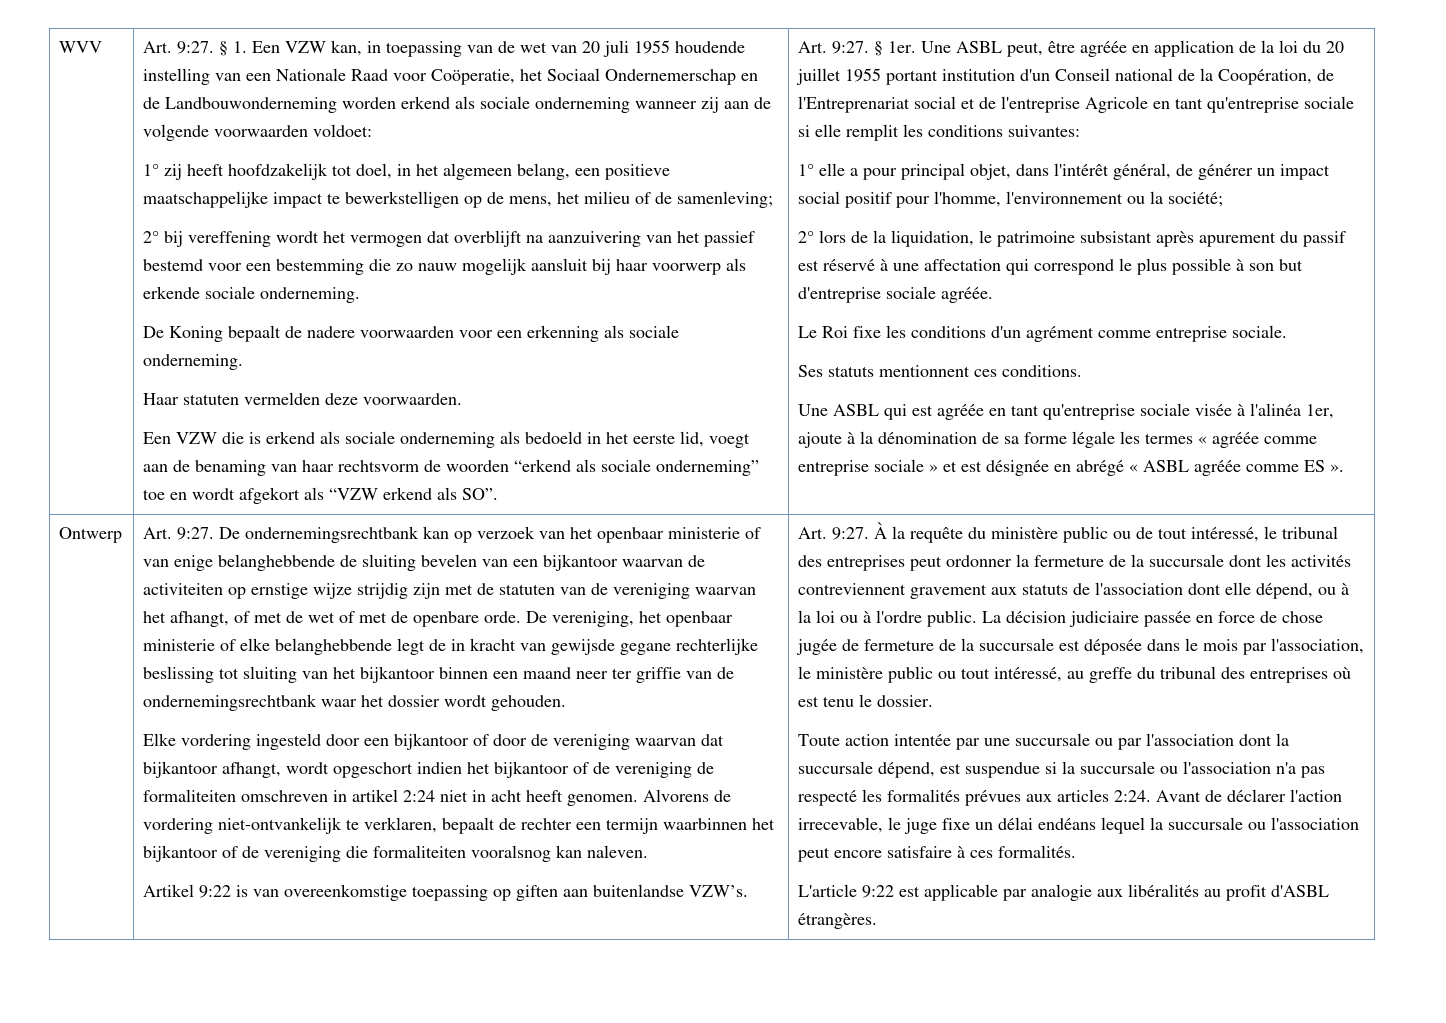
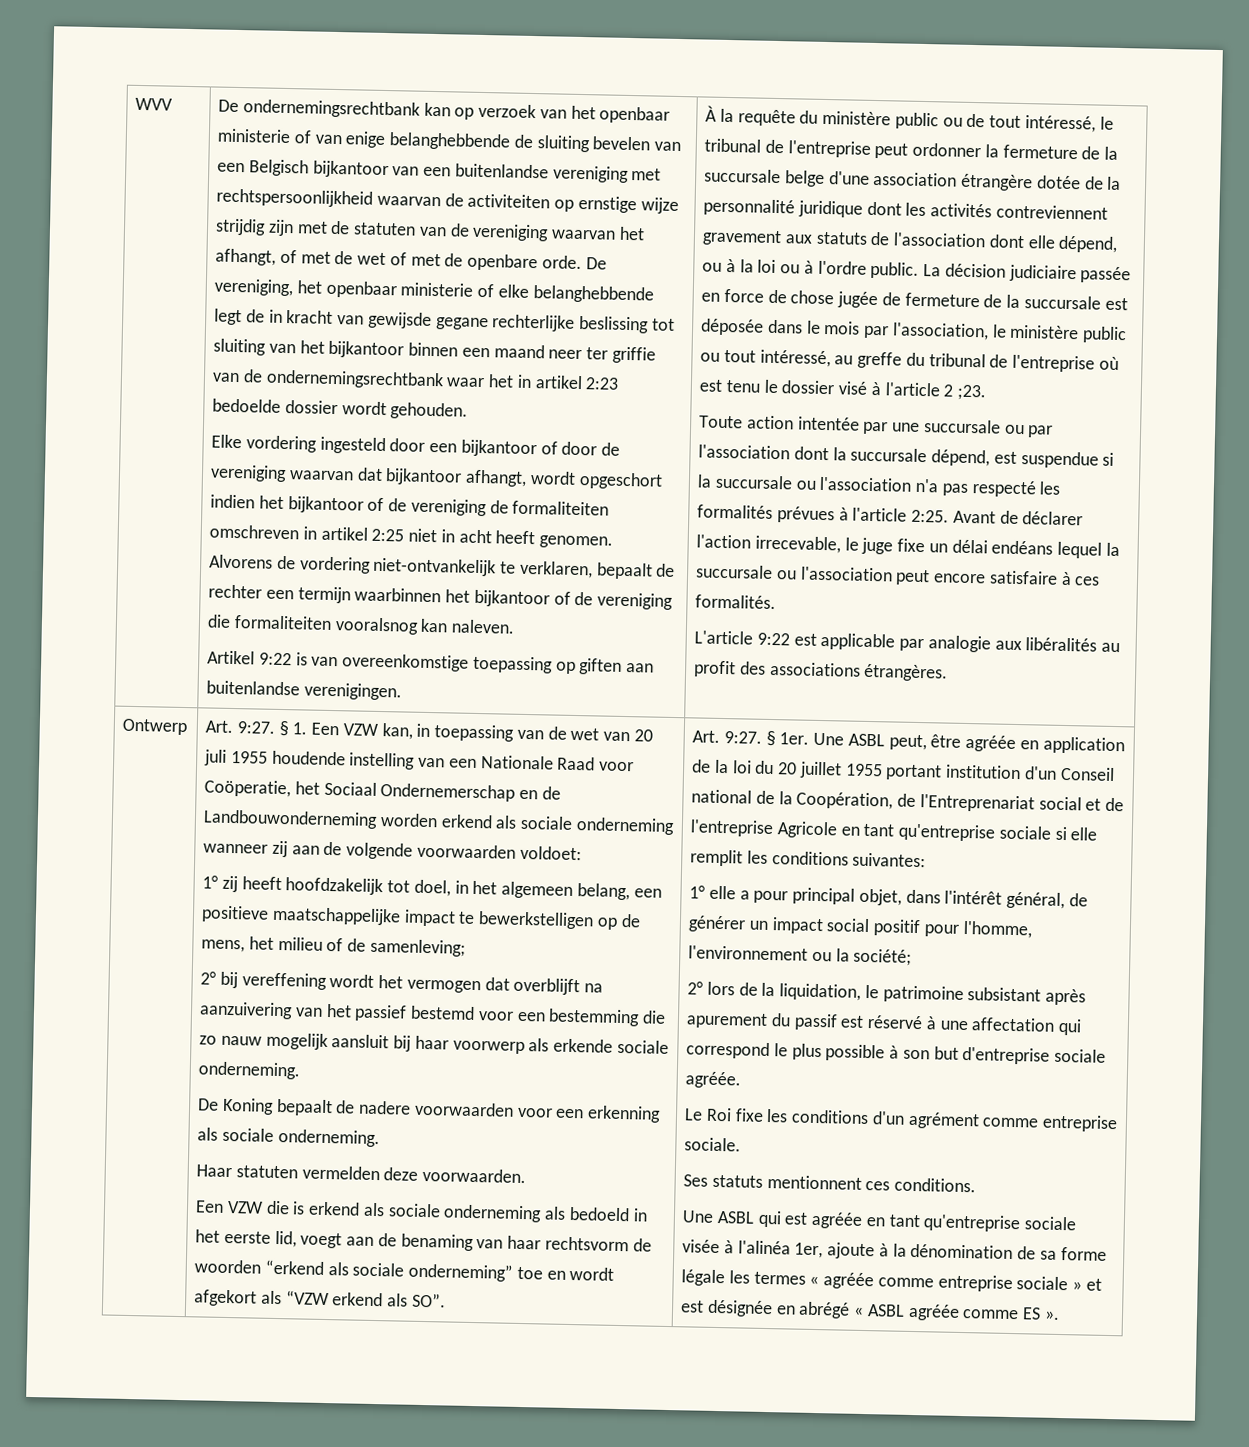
+ De ondernemingsrechtbank kan op verzoek van het openbaar ministerie of van enige belanghebbende de sluiting bevelen van een Belgisch bijkantoor van een buitenlandse vereniging met rechtspersoonlijkheid waarvan de activiteiten op ernstige wijze strijdig zijn met de statuten van de vereniging waarvan het afhangt, of met de wet of met de openbare orde. De vereniging, het openbaar ministerie of elke belanghebbende legt de in kracht van gewijsde gegane rechterlijke beslissing tot sluiting van het bijkantoor binnen een maand neer ter griffie van de ondernemingsrechtbank waar het in artikel 2:23 bedoelde dossier wordt gehouden.
+ Elke vordering ingesteld door een bijkantoor of door de vereniging waarvan dat bijkantoor afhangt, wordt opgeschort indien het bijkantoor of de vereniging de formaliteiten omschreven in artikel 2:25 niet in acht heeft genomen. Alvorens de vordering niet-ontvankelijk te verklaren, bepaalt de rechter een termijn waarbinnen het bijkantoor of de vereniging die formaliteiten vooralsnog kan naleven.
+ Artikel 9:22 is van overeenkomstige toepassing op giften aan buitenlandse verenigingen. | À la requête du ministère public ou de tout intéressé, le tribunal de l'entreprise peut ordonner la fermeture de la succursale belge d'une association étrangère dotée de la personnalité juridique dont les activités contreviennent gravement aux statuts de l'association dont elle dépend, ou à la loi ou à l'ordre public. La décision judiciaire passée en force de chose jugée de fermeture de la succursale est déposée dans le mois par l'association, le ministère public ou tout intéressé, au greffe du tribunal de l'entreprise où est tenu le dossier visé à l'article 2 ;23.
+ Toute action intentée par une succursale ou par l'association dont la succursale dépend, est suspendue si la succursale ou l'association n'a pas respecté les formalités prévues à l'article 2:25. Avant de déclarer l'action irrecevable, le juge fixe un délai endéans lequel la succursale ou l'association peut encore satisfaire à ces formalités.
+ L'article 9:22 est applicable par analogie aux libéralités au profit des associations étrangères.
+ Ontwerp
- Ontwerp | Art. 9:27. De ondernemingsrechtbank kan op verzoek van het openbaar ministerie of van enige belanghebbende de sluiting bevelen van een bijkantoor waarvan de activiteiten op ernstige wijze strijdig zijn met de statuten van de vereniging waarvan het afhangt, of met de wet of met de openbare orde. De vereniging, het openbaar ministerie of elke belanghebbende legt de in kracht van gewijsde gegane rechterlijke beslissing tot sluiting van het bijkantoor binnen een maand neer ter griffie van de ondernemingsrechtbank waar het dossier wordt gehouden.
- Elke vordering ingesteld door een bijkantoor of door de vereniging waarvan dat bijkantoor afhangt, wordt opgeschort indien het bijkantoor of de vereniging de formaliteiten omschreven in artikel 2:24 niet in acht heeft genomen. Alvorens de vordering niet-ontvankelijk te verklaren, bepaalt de rechter een termijn waarbinnen het bijkantoor of de vereniging die formaliteiten vooralsnog kan naleven.
- Artikel 9:22 is van overeenkomstige toepassing op giften aan buitenlandse VZW’s. | Art. 9:27. À la requête du ministère public ou de tout intéressé, le tribunal des entreprises peut ordonner la fermeture de la succursale dont les activités contreviennent gravement aux statuts de l'association dont elle dépend, ou à la loi ou à l'ordre public. La décision judiciaire passée en force de chose jugée de fermeture de la succursale est déposée dans le mois par l'association, le ministère public ou tout intéressé, au greffe du tribunal des entreprises où est tenu le dossier.
- Toute action intentée par une succursale ou par l'association dont la succursale dépend, est suspendue si la succursale ou l'association n'a pas respecté les formalités prévues aux articles 2:24. Avant de déclarer l'action irrecevable, le juge fixe un délai endéans lequel la succursale ou l'association peut encore satisfaire à ces formalités.
- L'article 9:22 est applicable par analogie aux libéralités au profit d'ASBL étrangères.

